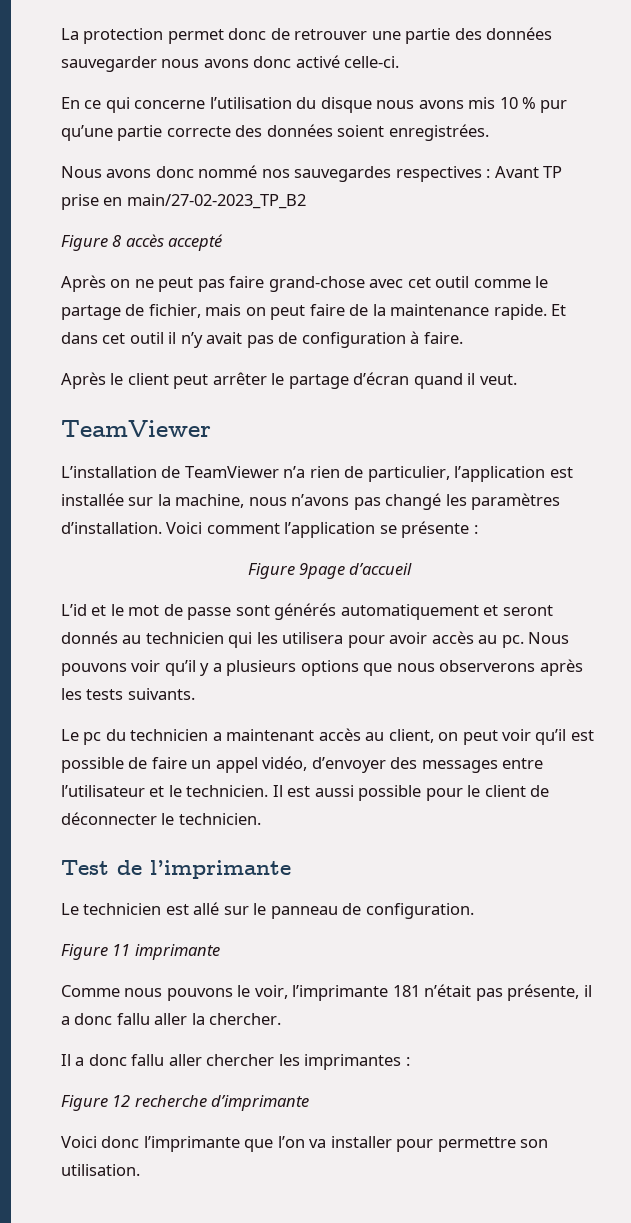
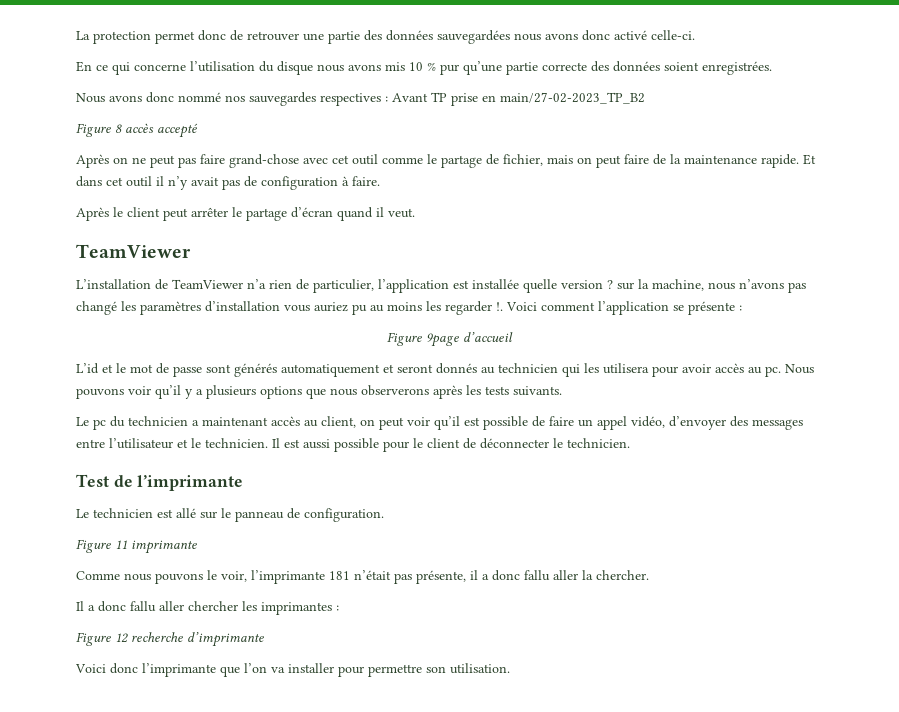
- La protection permet donc de retrouver une partie des données sauvegarder nous avons donc activé celle-ci.
+ La protection permet donc de retrouver une partie des données sauvegardées nous avons donc activé celle-ci.
- L’installation de TeamViewer n’a rien de particulier, l’application est installée sur la machine, nous n’avons pas changé les paramètres d’installation.
+ L’installation de TeamViewer n’a rien de particulier, l’application est installée quelle version ? sur la machine, nous n’avons pas changé les paramètres d’installation vous auriez pu au moins les regarder !.

